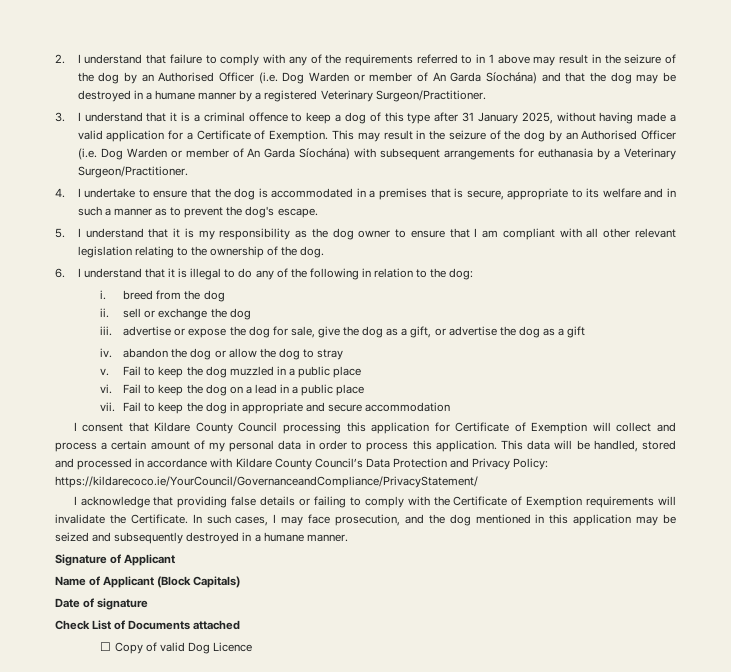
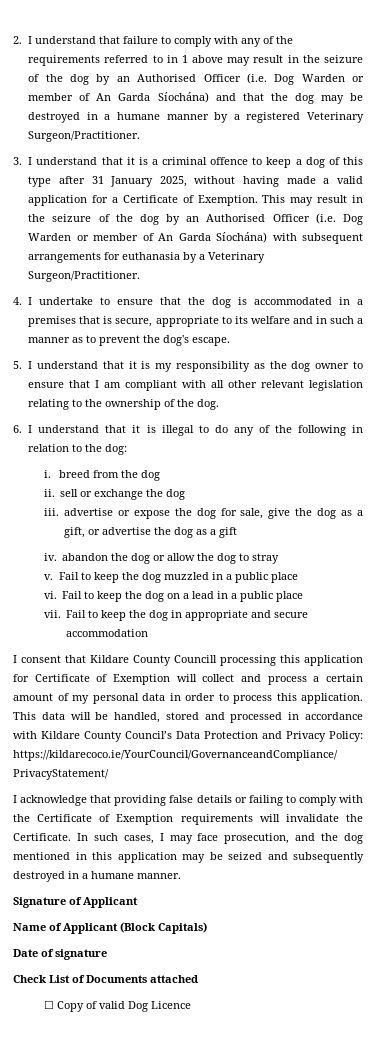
- I consent that Kildare County Council processing this application for Certificate of Exemption will collect and process a certain amount of my personal data in order to process this application.
+ I consent that Kildare County Councill processing this application for Certificate of Exemption will collect and process a certain amount of my personal data in order to process this application.

